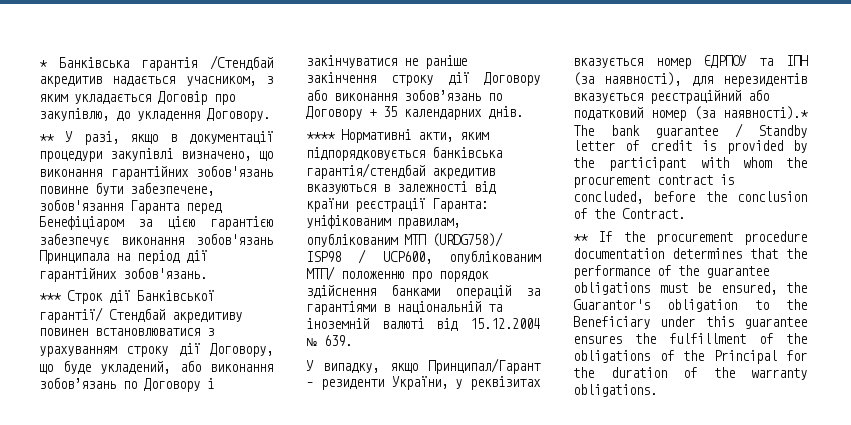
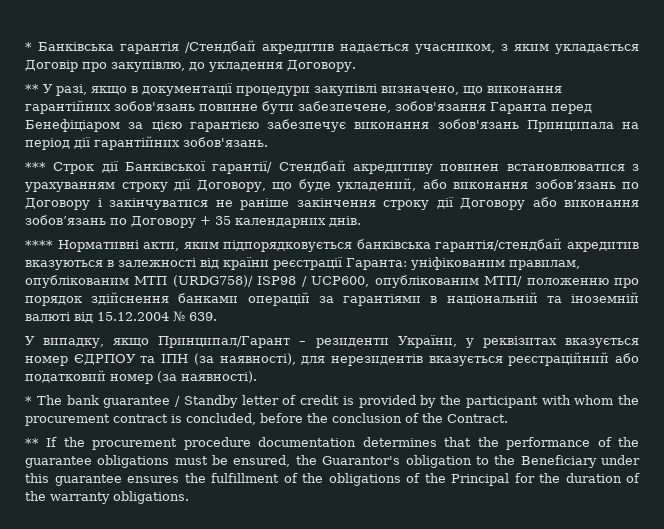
- У випадку, якщо Принципал/Гарант – резиденти України, у реквізитах вказується номер ЄДРПОУ та ІПН (за наявності), для нерезидентів вказується реєстраційний або податковий номер (за наявності).* The bank guarantee / Standby letter of credit is provided by the participant with whom the procurement contract is concluded, before the conclusion of the Contract.
+ У випадку, якщо Принципал/Гарант – резиденти України, у реквізитах вказується номер ЄДРПОУ та ІПН (за наявності), для нерезидентів вказується реєстраційний або податковий номер (за наявності).
+ * The bank guarantee / Standby letter of credit is provided by the participant with whom the procurement contract is concluded, before the conclusion of the Contract.

